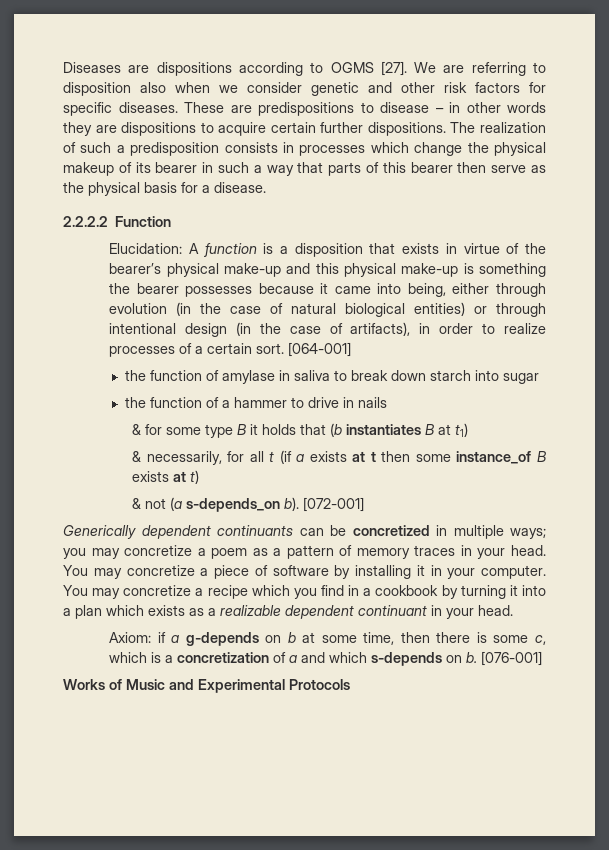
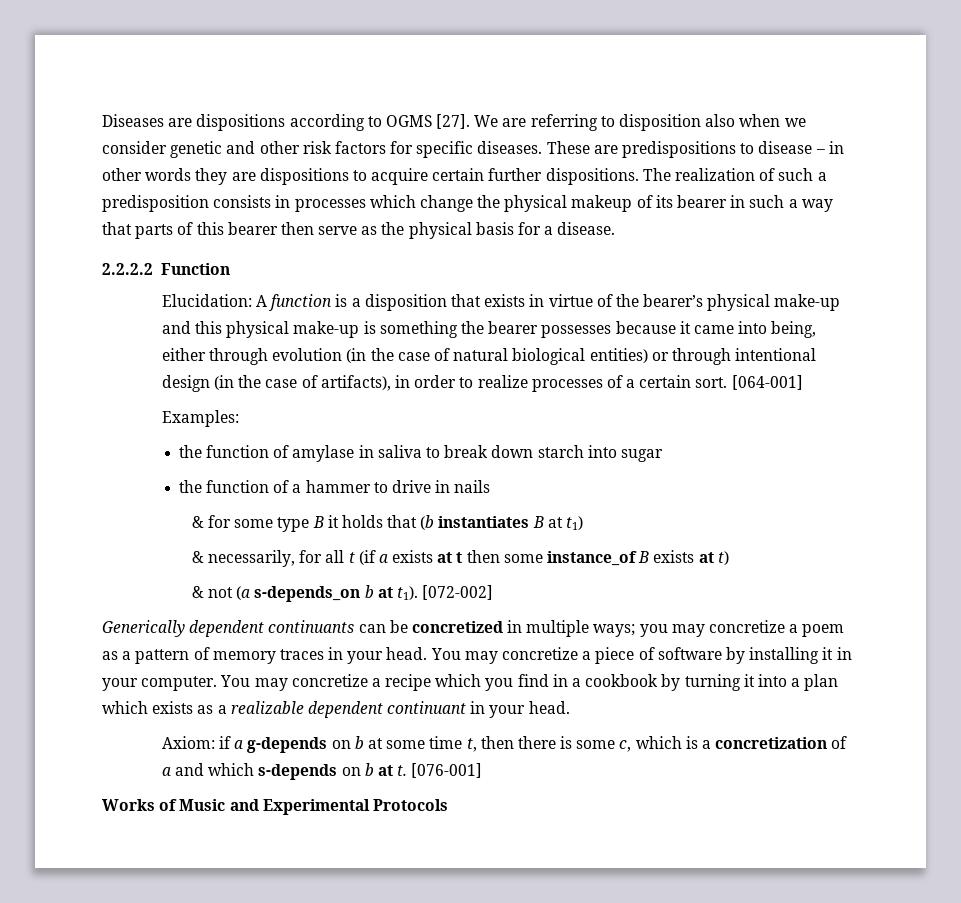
+ Examples:
- & not (a s-depends_on b). [072-001]
+ & not (a s-depends_on b at t1). [072-002]
- Axiom: if a g-depends on b at some time, then there is some c, which is a concretization of a and which s-depends on b.
+ Axiom: if a g-depends on b at some time t, then there is some c, which is a concretization of a and which s-depends on b at t.

